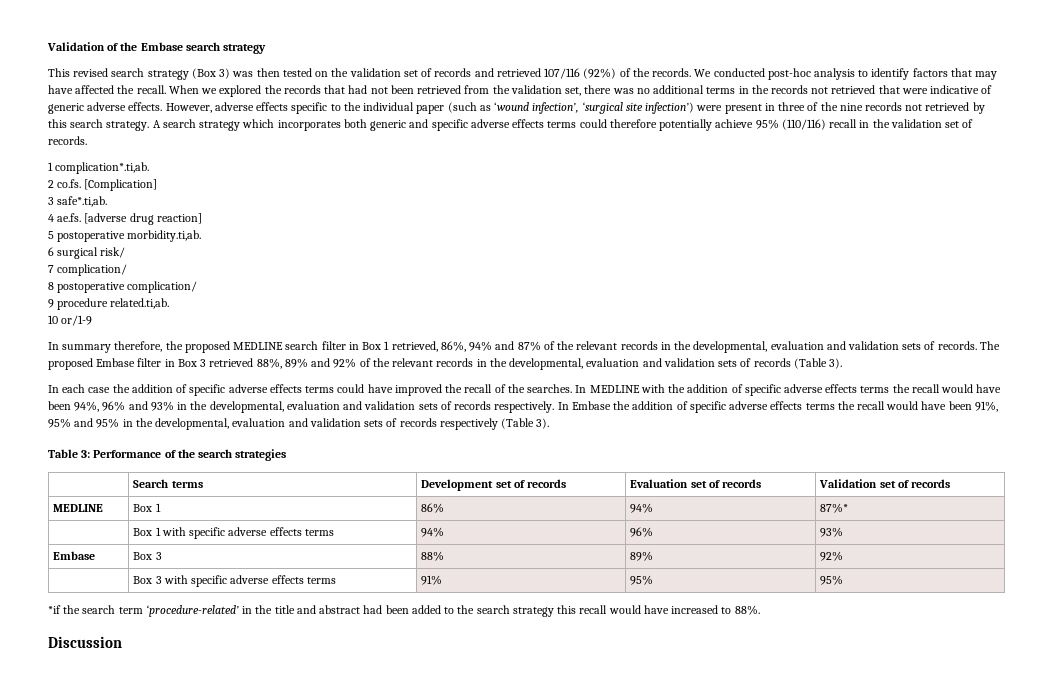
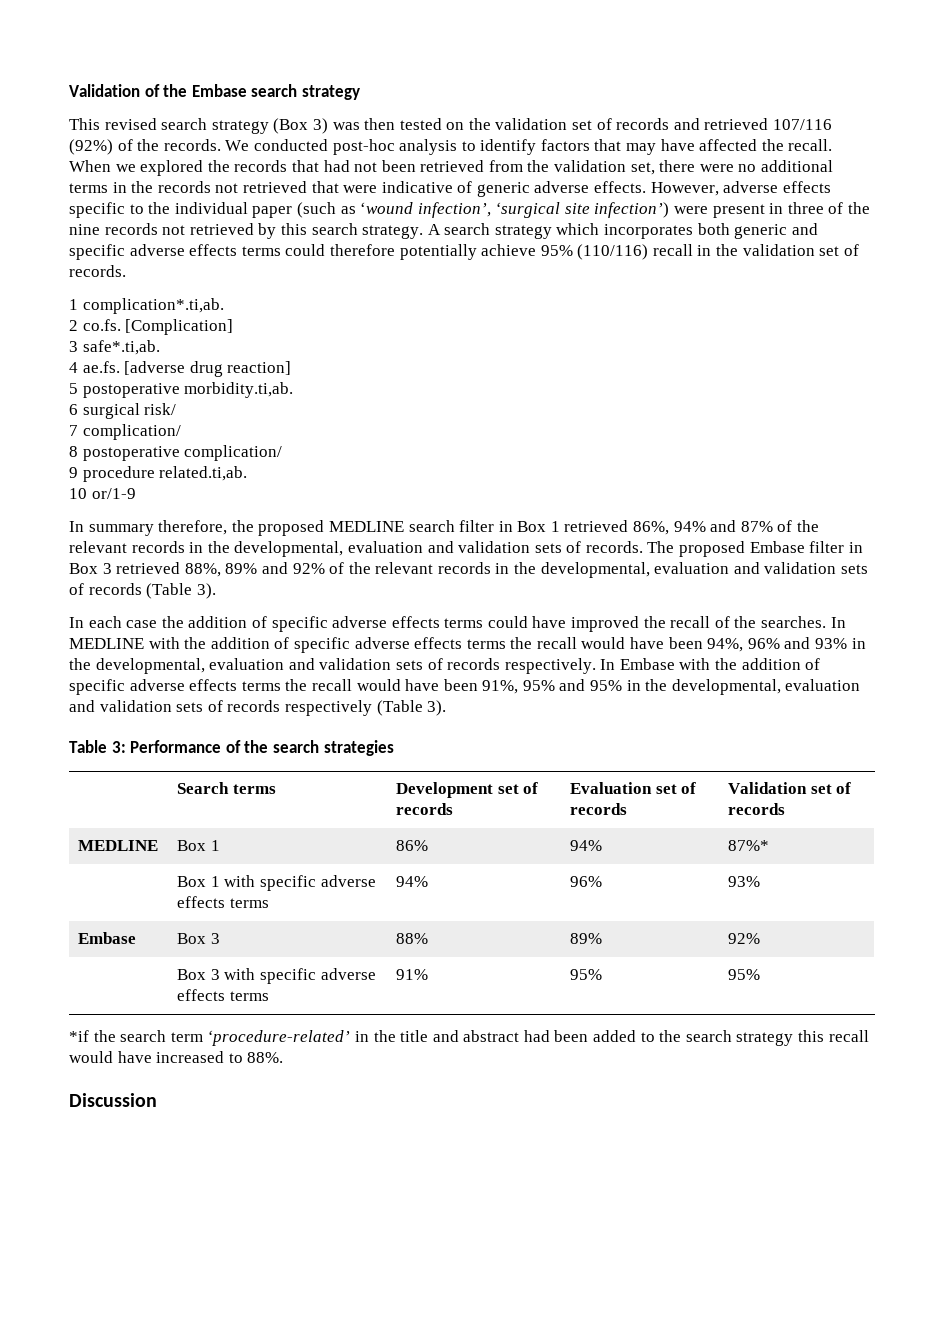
- When we explored the records that had not been retrieved from the validation set, there was no additional terms in the records not retrieved that were indicative of generic adverse effects.
+ When we explored the records that had not been retrieved from the validation set, there were no additional terms in the records not retrieved that were indicative of generic adverse effects.
- In summary therefore, the proposed MEDLINE search filter in Box 1 retrieved, 86%, 94% and 87% of the relevant records in the developmental, evaluation and validation sets of records.
+ In summary therefore, the proposed MEDLINE search filter in Box 1 retrieved 86%, 94% and 87% of the relevant records in the developmental, evaluation and validation sets of records.
- In Embase the addition of specific adverse effects terms the recall would have been 91%, 95% and 95% in the developmental, evaluation and validation sets of records respectively (Table 3).
+ In Embase with the addition of specific adverse effects terms the recall would have been 91%, 95% and 95% in the developmental, evaluation and validation sets of records respectively (Table 3).

